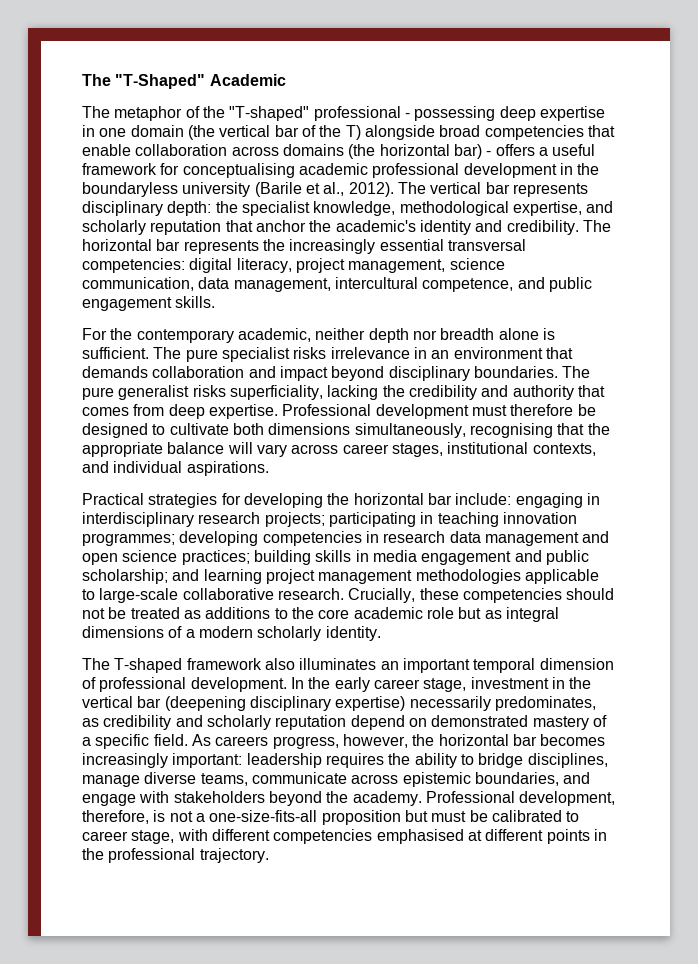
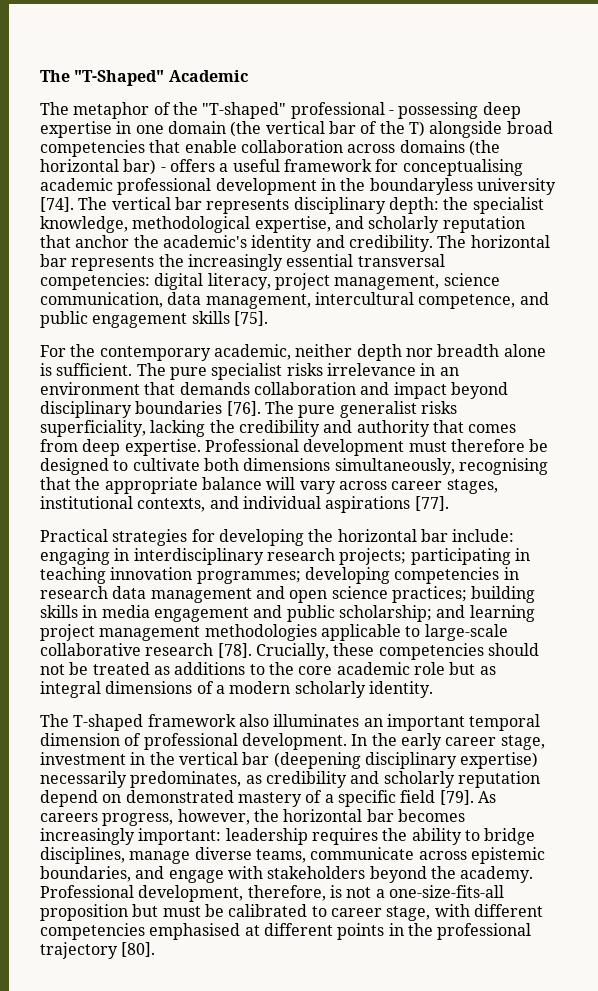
- The metaphor of the "T-shaped" professional - possessing deep expertise in one domain (the vertical bar of the T) alongside broad competencies that enable collaboration across domains (the horizontal bar) - offers a useful framework for conceptualising academic professional development in the boundaryless university (Barile et al., 2012).
+ The metaphor of the "T-shaped" professional - possessing deep expertise in one domain (the vertical bar of the T) alongside broad competencies that enable collaboration across domains (the horizontal bar) - offers a useful framework for conceptualising academic professional development in the boundaryless university [74].
- The horizontal bar represents the increasingly essential transversal competencies: digital literacy, project management, science communication, data management, intercultural competence, and public engagement skills.
+ The horizontal bar represents the increasingly essential transversal competencies: digital literacy, project management, science communication, data management, intercultural competence, and public engagement skills [75].
- The pure specialist risks irrelevance in an environment that demands collaboration and impact beyond disciplinary boundaries.
+ The pure specialist risks irrelevance in an environment that demands collaboration and impact beyond disciplinary boundaries [76].
- Professional development must therefore be designed to cultivate both dimensions simultaneously, recognising that the appropriate balance will vary across career stages, institutional contexts, and individual aspirations.
+ Professional development must therefore be designed to cultivate both dimensions simultaneously, recognising that the appropriate balance will vary across career stages, institutional contexts, and individual aspirations [77].
- Practical strategies for developing the horizontal bar include: engaging in interdisciplinary research projects; participating in teaching innovation programmes; developing competencies in research data management and open science practices; building skills in media engagement and public scholarship; and learning project management methodologies applicable to large-scale collaborative research.
+ Practical strategies for developing the horizontal bar include: engaging in interdisciplinary research projects; participating in teaching innovation programmes; developing competencies in research data management and open science practices; building skills in media engagement and public scholarship; and learning project management methodologies applicable to large-scale collaborative research [78].
- In the early career stage, investment in the vertical bar (deepening disciplinary expertise) necessarily predominates, as credibility and scholarly reputation depend on demonstrated mastery of a specific field.
+ In the early career stage, investment in the vertical bar (deepening disciplinary expertise) necessarily predominates, as credibility and scholarly reputation depend on demonstrated mastery of a specific field [79].
- Professional development, therefore, is not a one-size-fits-all proposition but must be calibrated to career stage, with different competencies emphasised at different points in the professional trajectory.
+ Professional development, therefore, is not a one-size-fits-all proposition but must be calibrated to career stage, with different competencies emphasised at different points in the professional trajectory [80].

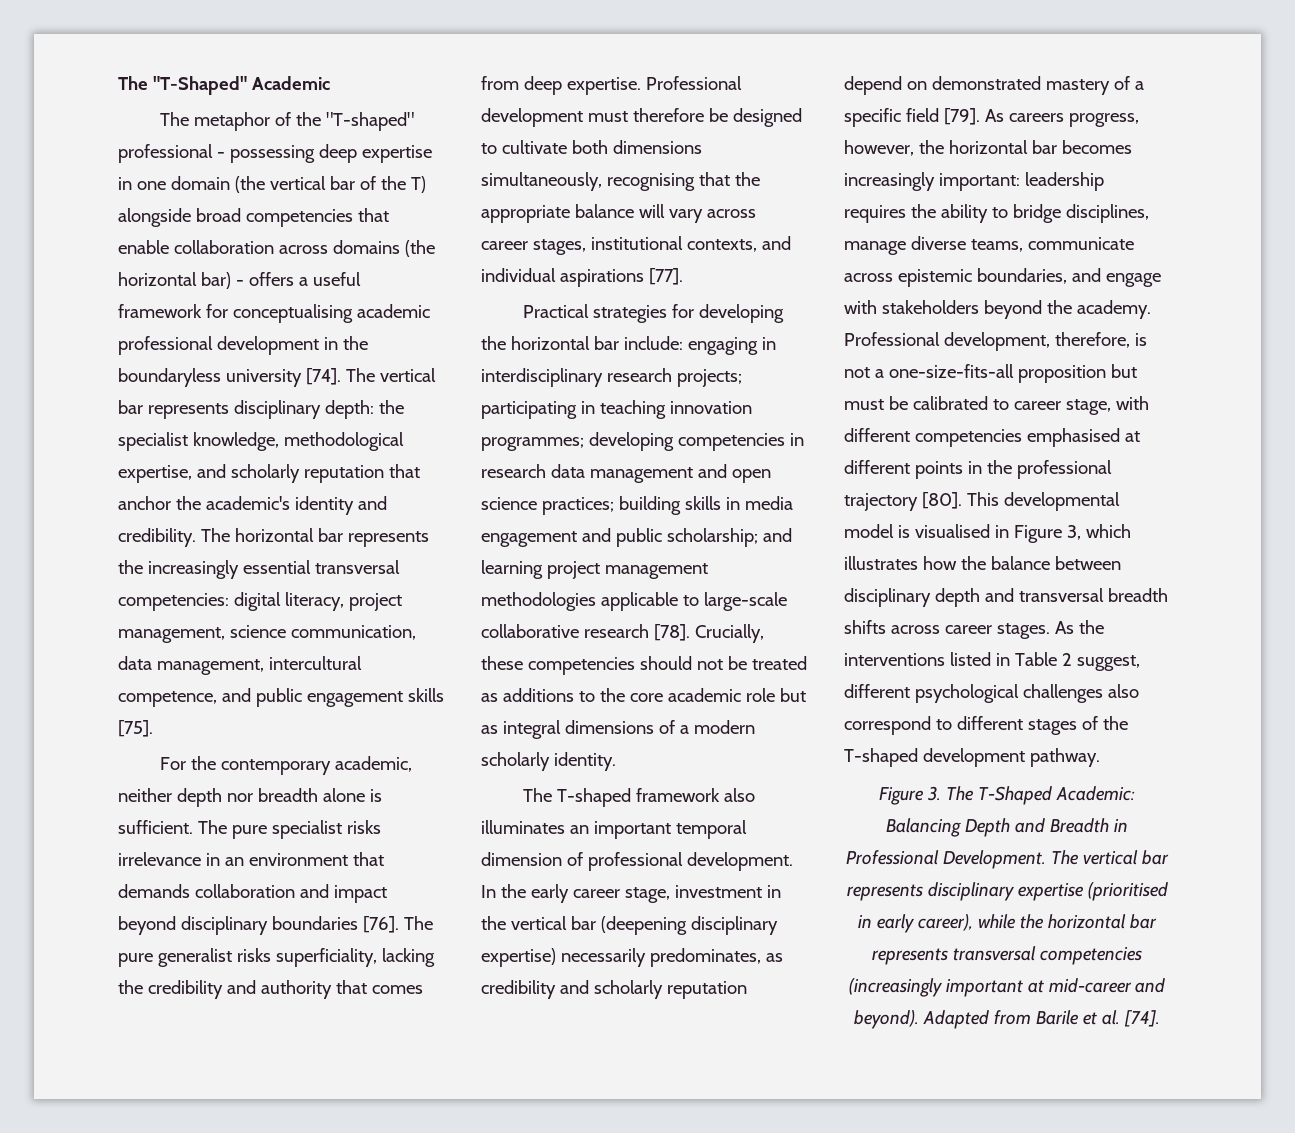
+ This developmental model is visualised in Figure 3, which illustrates how the balance between disciplinary depth and transversal breadth shifts across career stages. As the interventions listed in Table 2 suggest, different psychological challenges also correspond to different stages of the T-shaped development pathway.
+ Figure 3. The T-Shaped Academic: Balancing Depth and Breadth in Professional Development. The vertical bar represents disciplinary expertise (prioritised in early career), while the horizontal bar represents transversal competencies (increasingly important at mid-career and beyond). Adapted from Barile et al. [74].

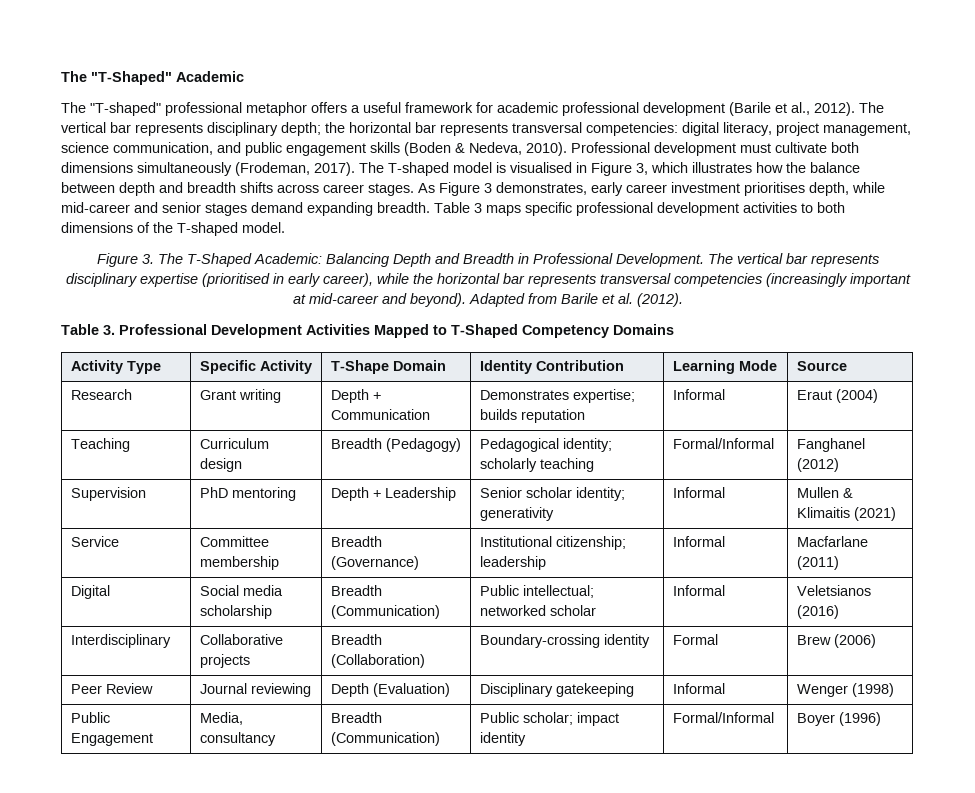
- The metaphor of the "T-shaped" professional - possessing deep expertise in one domain (the vertical bar of the T) alongside broad competencies that enable collaboration across domains (the horizontal bar) - offers a useful framework for conceptualising academic professional development in the boundaryless university [74]. The vertical bar represents disciplinary depth: the specialist knowledge, methodological expertise, and scholarly reputation that anchor the academic's identity and credibility. The horizontal bar represents the increasingly essential transversal competencies: digital literacy, project management, science communication, data management, intercultural competence, and public engagement skills [75].
- For the contemporary academic, neither depth nor breadth alone is sufficient. The pure specialist risks irrelevance in an environment that demands collaboration and impact beyond disciplinary boundaries [76]. The pure generalist risks superficiality, lacking the credibility and authority that comes from deep expertise. Professional development must therefore be designed to cultivate both dimensions simultaneously, recognising that the appropriate balance will vary across career stages, institutional contexts, and individual aspirations [77].
- Practical strategies for developing the horizontal bar include: engaging in interdisciplinary research projects; participating in teaching innovation programmes; developing competencies in research data management and open science practices; building skills in media engagement and public scholarship; and learning project management methodologies applicable to large-scale collaborative research [78]. Crucially, these competencies should not be treated as additions to the core academic role but as integral dimensions of a modern scholarly identity.
- The T-shaped framework also illuminates an important temporal dimension of professional development. In the early career stage, investment in the vertical bar (deepening disciplinary expertise) necessarily predominates, as credibility and scholarly reputation depend on demonstrated mastery of a specific field [79]. As careers progress, however, the horizontal bar becomes increasingly important: leadership requires the ability to bridge disciplines, manage diverse teams, communicate across epistemic boundaries, and engage with stakeholders beyond the academy. Professional development, therefore, is not a one-size-fits-all proposition but must be calibrated to career stage, with different competencies emphasised at different points in the professional trajectory [80]. This developmental model is visualised in Figure 3, which illustrates how the balance between disciplinary depth and transversal breadth shifts across career stages.
+ The "T-shaped" professional metaphor offers a useful framework for academic professional development (Barile et al., 2012). The vertical bar represents disciplinary depth; the horizontal bar represents transversal competencies: digital literacy, project management, science communication, and public engagement skills (Boden & Nedeva, 2010). Professional development must cultivate both dimensions simultaneously (Frodeman, 2017). The T-shaped model is visualised in Figure 3, which illustrates how the balance between depth and breadth shifts across career stages.
- As the interventions listed in Table 2 suggest, different psychological challenges also correspond to different stages of the T-shaped development pathway.
+ As Figure 3 demonstrates, early career investment prioritises depth, while mid-career and senior stages demand expanding breadth. Table 3 maps specific professional development activities to both dimensions of the T-shaped model.
- Adapted from Barile et al. [74].
+ Adapted from Barile et al. (2012).
+ Table 3. Professional Development Activities Mapped to T-Shaped Competency Domains
+ Activity Type | Specific Activity | T-Shape Domain | Identity Contribution | Learning Mode | Source
+ Research | Grant writing | Depth + Communication | Demonstrates expertise; builds reputation | Informal | Eraut (2004)
+ Teaching | Curriculum design | Breadth (Pedagogy) | Pedagogical identity; scholarly teaching | Formal/Informal | Fanghanel (2012)
+ Supervision | PhD mentoring | Depth + Leadership | Senior scholar identity; generativity | Informal | Mullen & Klimaitis (2021)
+ Service | Committee membership | Breadth (Governance) | Institutional citizenship; leadership | Informal | Macfarlane (2011)
+ Digital | Social media scholarship | Breadth (Communication) | Public intellectual; networked scholar | Informal | Veletsianos (2016)
+ Interdisciplinary | Collaborative projects | Breadth (Collaboration) | Boundary-crossing identity | Formal | Brew (2006)
+ Peer Review | Journal reviewing | Depth (Evaluation) | Disciplinary gatekeeping | Informal | Wenger (1998)
+ Public Engagement | Media, consultancy | Breadth (Communication) | Public scholar; impact identity | Formal/Informal | Boyer (1996)

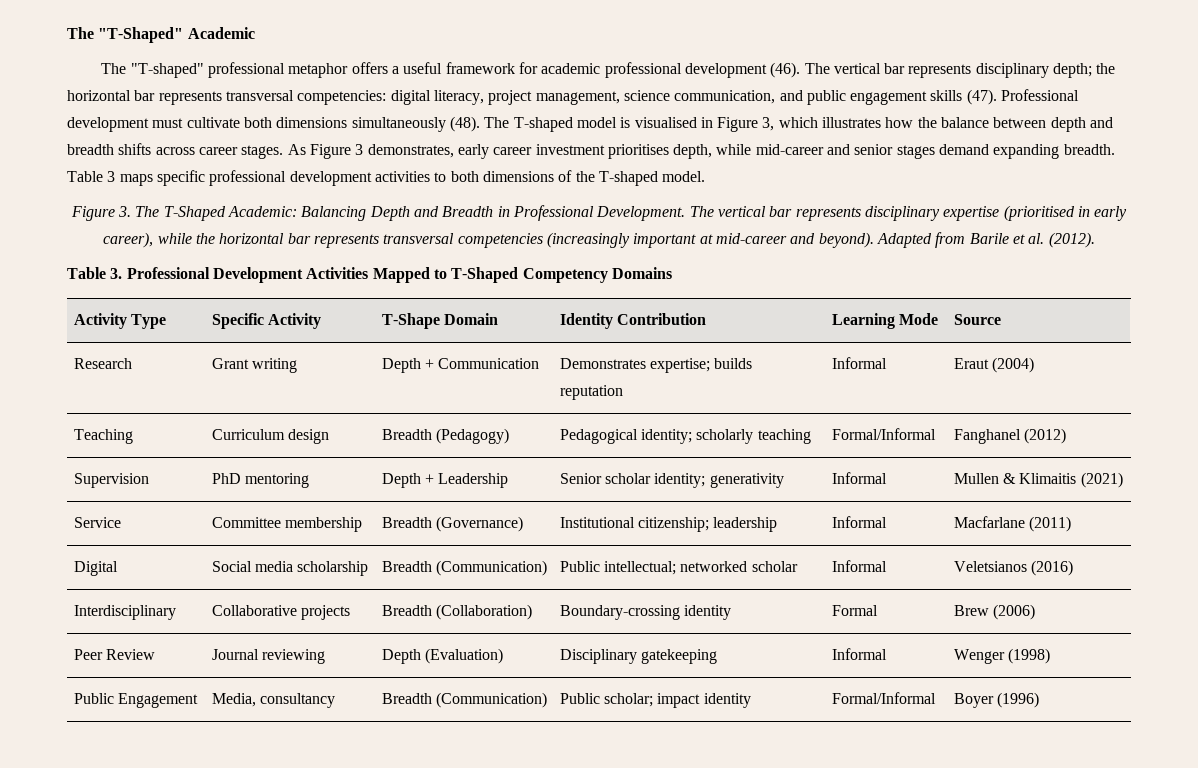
- The "T-shaped" professional metaphor offers a useful framework for academic professional development (Barile et al., 2012).
+ The "T-shaped" professional metaphor offers a useful framework for academic professional development (46).
- The vertical bar represents disciplinary depth; the horizontal bar represents transversal competencies: digital literacy, project management, science communication, and public engagement skills (Boden & Nedeva, 2010).
+ The vertical bar represents disciplinary depth; the horizontal bar represents transversal competencies: digital literacy, project management, science communication, and public engagement skills (47).
- Professional development must cultivate both dimensions simultaneously (Frodeman, 2017).
+ Professional development must cultivate both dimensions simultaneously (48).

